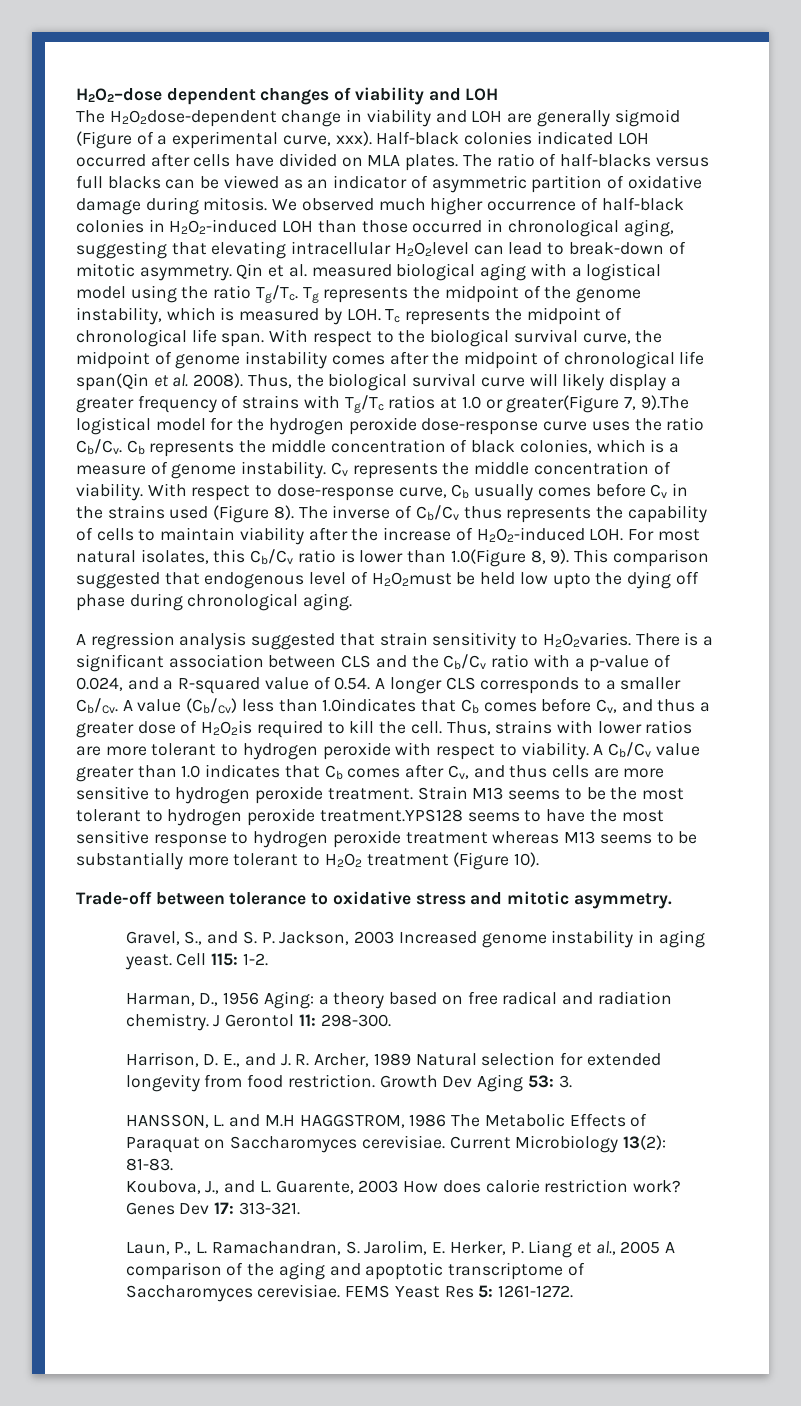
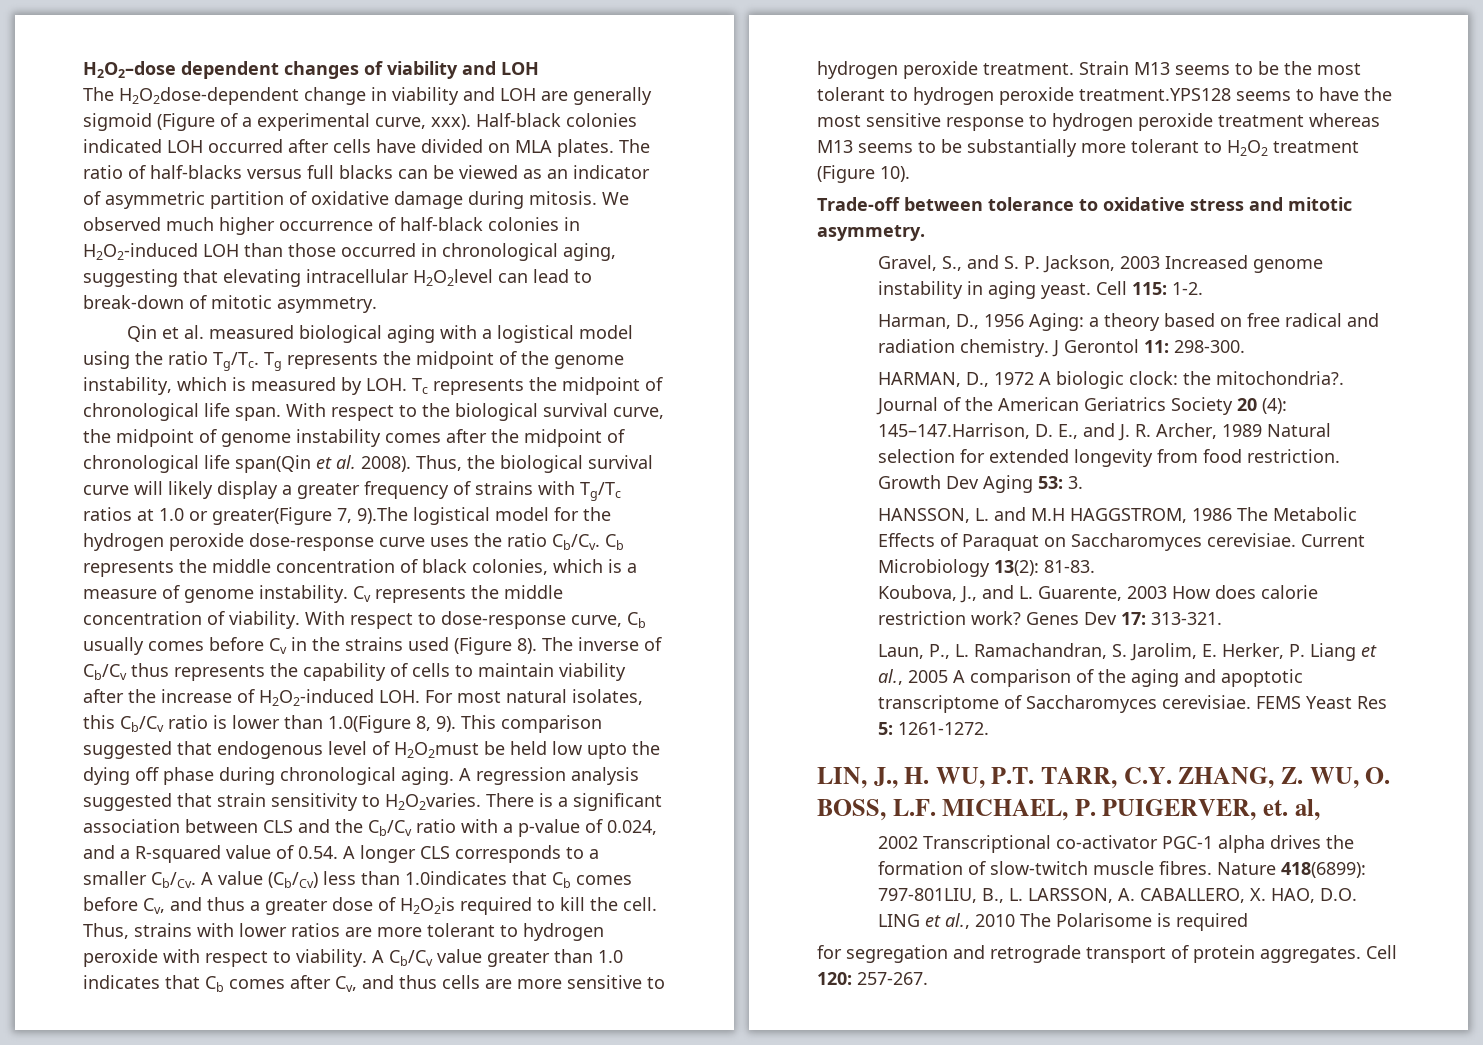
- We observed much higher occurrence of half-black colonies in H2O2-induced LOH than those occurred in chronological aging, suggesting that elevating intracellular H2O2level can lead to break-down of mitotic asymmetry. Qin et al. measured biological aging with a logistical model using the ratio Tg/Tc.
+ We observed much higher occurrence of half-black colonies in H2O2-induced LOH than those occurred in chronological aging, suggesting that elevating intracellular H2O2level can lead to break-down of mitotic asymmetry.
+ Qin et al. measured biological aging with a logistical model using the ratio Tg/Tc.
- This comparison suggested that endogenous level of H2O2must be held low upto the dying off phase during chronological aging.
- A regression analysis suggested that strain sensitivity to H2O2varies.
+ This comparison suggested that endogenous level of H2O2must be held low upto the dying off phase during chronological aging. A regression analysis suggested that strain sensitivity to H2O2varies.
- Harrison, D. E., and J. R. Archer, 1989 Natural selection for extended longevity from food restriction.
+ HARMAN, D., 1972 A biologic clock: the mitochondria?. Journal of the American Geriatrics Society 20 (4): 145–147.Harrison, D. E., and J. R. Archer, 1989 Natural selection for extended longevity from food restriction.
+ LIN, J., H. WU, P.T. TARR, C.Y. ZHANG, Z. WU, O. BOSS, L.F. MICHAEL, P. PUIGERVER, et. al,
+ 2002 Transcriptional co-activator PGC-1 alpha drives the formation of slow-twitch muscle fibres. Nature 418(6899): 797-801LIU, B., L. LARSSON, A. CABALLERO, X. HAO, D.O. LING et al., 2010 The Polarisome is required
+ for segregation and retrograde transport of protein aggregates. Cell 120: 257-267.

